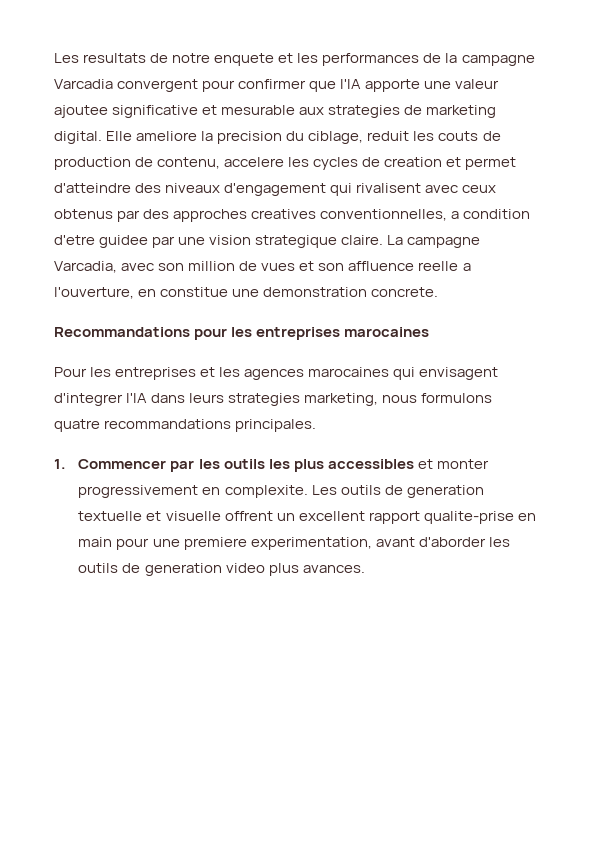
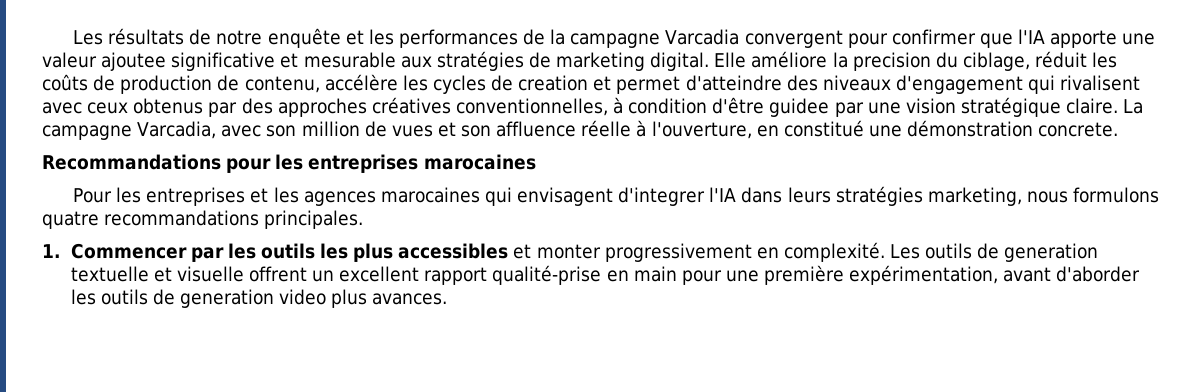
- Les resultats de notre enquete et les performances de la campagne Varcadia convergent pour confirmer que l'IA apporte une valeur ajoutee significative et mesurable aux strategies de marketing digital.
+ Les résultats de notre enquête et les performances de la campagne Varcadia convergent pour confirmer que l'IA apporte une valeur ajoutee significative et mesurable aux stratégies de marketing digital.
- Elle ameliore la precision du ciblage, reduit les couts de production de contenu, accelere les cycles de creation et permet d'atteindre des niveaux d'engagement qui rivalisent avec ceux obtenus par des approches creatives conventionnelles, a condition d'etre guidee par une vision strategique claire.
+ Elle améliore la precision du ciblage, réduit les coûts de production de contenu, accélère les cycles de creation et permet d'atteindre des niveaux d'engagement qui rivalisent avec ceux obtenus par des approches créatives conventionnelles, à condition d'être guidee par une vision stratégique claire.
- La campagne Varcadia, avec son million de vues et son affluence reelle a l'ouverture, en constitue une demonstration concrete.
+ La campagne Varcadia, avec son million de vues et son affluence réelle à l'ouverture, en constitué une démonstration concrete.
- Pour les entreprises et les agences marocaines qui envisagent d'integrer l'IA dans leurs strategies marketing, nous formulons quatre recommandations principales.
+ Pour les entreprises et les agences marocaines qui envisagent d'integrer l'IA dans leurs stratégies marketing, nous formulons quatre recommandations principales.
- 1. Commencer par les outils les plus accessibles et monter progressivement en complexite.
+ 1. Commencer par les outils les plus accessibles et monter progressivement en complexité.
- Les outils de generation textuelle et visuelle offrent un excellent rapport qualite-prise en main pour une premiere experimentation, avant d'aborder les outils de generation video plus avances.
+ Les outils de generation textuelle et visuelle offrent un excellent rapport qualité-prise en main pour une première expérimentation, avant d'aborder les outils de generation video plus avances.

